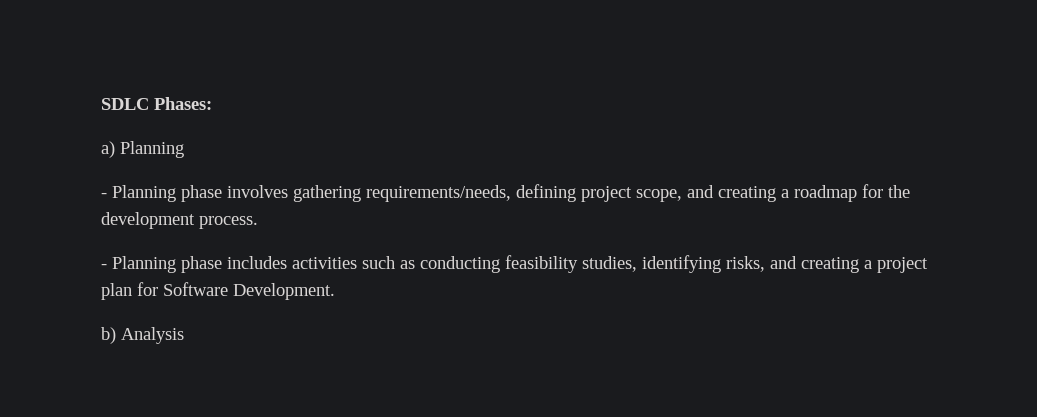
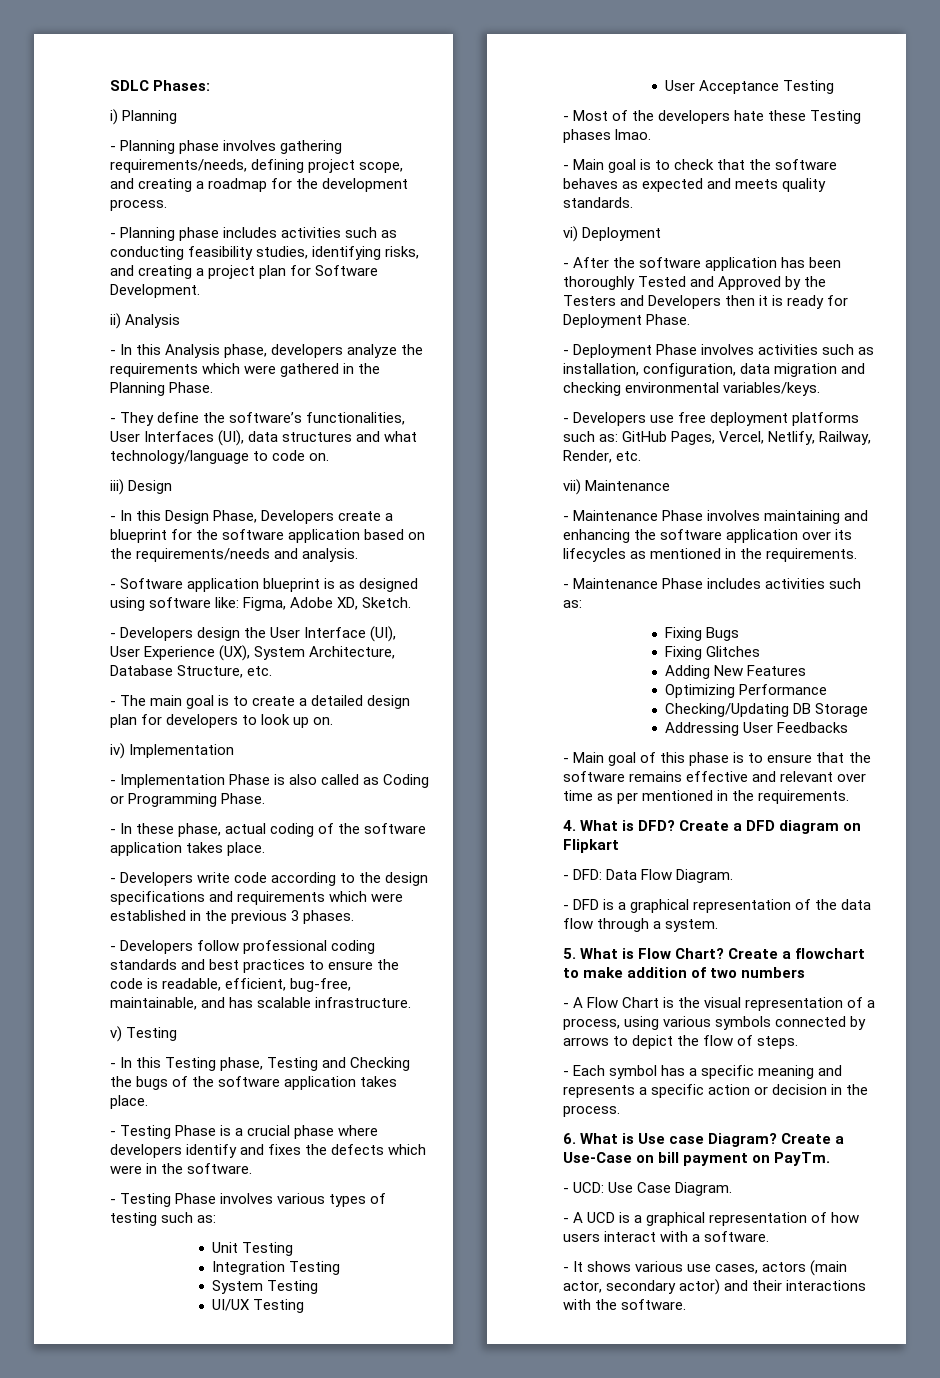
- a) Planning
+ i) Planning
- b) Analysis
+ ii) Analysis
+ - In this Analysis phase, developers analyze the requirements which were gathered in the Planning Phase.
+ - They define the software’s functionalities, User Interfaces (UI), data structures and what technology/language to code on.
+ iii) Design
+ - In this Design Phase, Developers create a blueprint for the software application based on the requirements/needs and analysis.
+ - Software application blueprint is as designed using software like: Figma, Adobe XD, Sketch.
+ - Developers design the User Interface (UI), User Experience (UX), System Architecture, Database Structure, etc.
+ - The main goal is to create a detailed design plan for developers to look up on.
+ iv) Implementation
+ - Implementation Phase is also called as Coding or Programming Phase.
+ - In these phase, actual coding of the software application takes place.
+ - Developers write code according to the design specifications and requirements which were established in the previous 3 phases.
+ - Developers follow professional coding standards and best practices to ensure the code is readable, efficient, bug-free, maintainable, and has scalable infrastructure.
+ v) Testing
+ - In this Testing phase, Testing and Checking the bugs of the software application takes place.
+ - Testing Phase is a crucial phase where developers identify and fixes the defects which were in the software.
+ - Testing Phase involves various types of testing such as:
+ Unit Testing
+ Integration Testing
+ System Testing
+ UI/UX Testing
+ User Acceptance Testing
+ - Most of the developers hate these Testing phases lmao.
+ - Main goal is to check that the software behaves as expected and meets quality standards.
+ vi) Deployment
+ - After the software application has been thoroughly Tested and Approved by the Testers and Developers then it is ready for Deployment Phase.
+ - Deployment Phase involves activities such as installation, configuration, data migration and checking environmental variables/keys.
+ - Developers use free deployment platforms such as: GitHub Pages, Vercel, Netlify, Railway, Render, etc.
+ vii) Maintenance
+ - Maintenance Phase involves maintaining and enhancing the software application over its lifecycles as mentioned in the requirements.
+ - Maintenance Phase includes activities such as:
+ Fixing Bugs
+ Fixing Glitches
+ Adding New Features
+ Optimizing Performance
+ Checking/Updating DB Storage
+ Addressing User Feedbacks
+ - Main goal of this phase is to ensure that the software remains effective and relevant over time as per mentioned in the requirements.
+ 4. What is DFD? Create a DFD diagram on Flipkart
+ - DFD: Data Flow Diagram.
+ - DFD is a graphical representation of the data flow through a system.
+ 5. What is Flow Chart? Create a flowchart to make addition of two numbers
+ - A Flow Chart is the visual representation of a process, using various symbols connected by arrows to depict the flow of steps.
+ - Each symbol has a specific meaning and represents a specific action or decision in the process.
+ 6. What is Use case Diagram? Create a Use-Case on bill payment on PayTm.
+ - UCD: Use Case Diagram.
+ - A UCD is a graphical representation of how users interact with a software.
+ - It shows various use cases, actors (main actor, secondary actor) and their interactions with the software.

